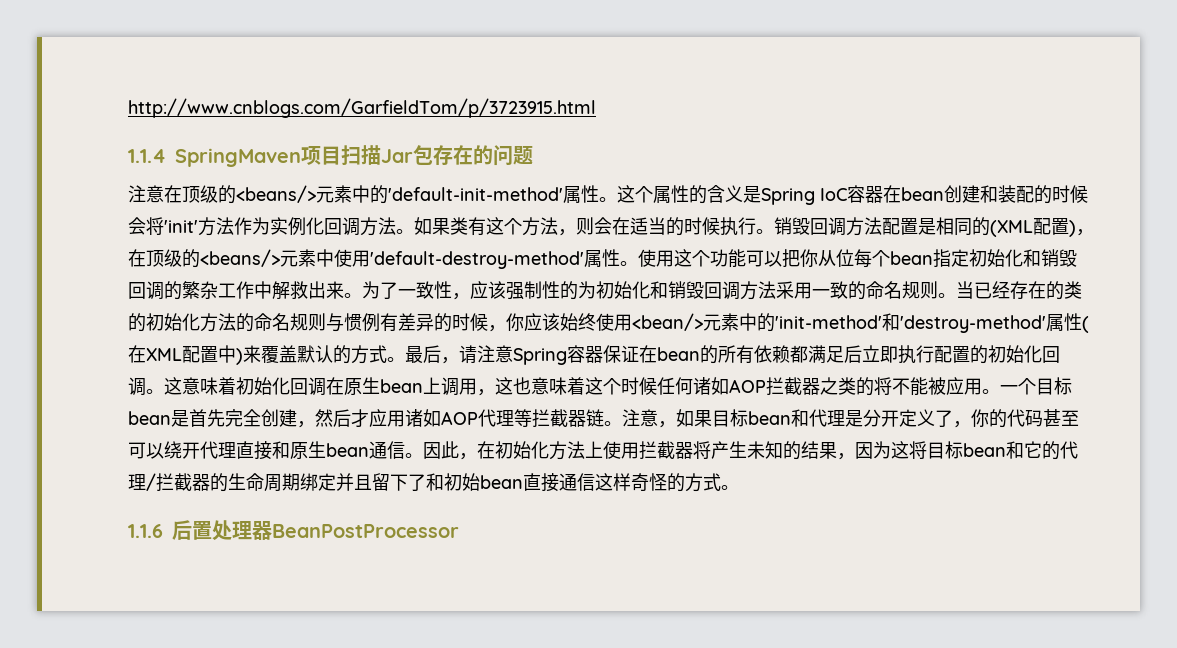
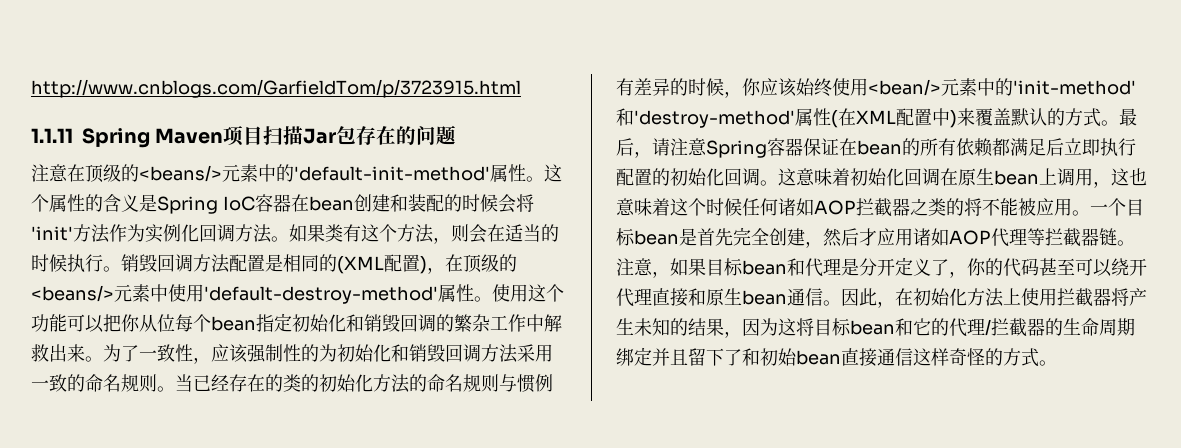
- 1.1.4 SpringMaven项目扫描Jar包存在的问题
+ 1.1.11 Spring Maven项目扫描Jar包存在的问题
- 1.1.6后置处理器BeanPostProcessor

